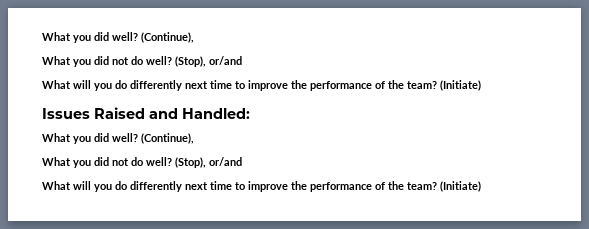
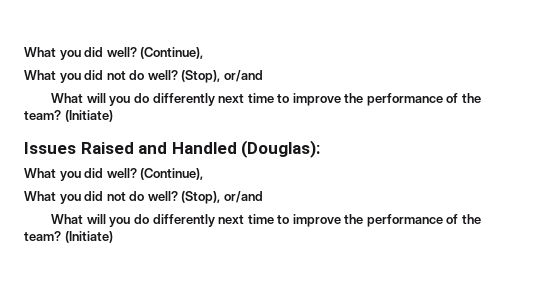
- Issues Raised and Handled:
+ Issues Raised and Handled (Douglas):

